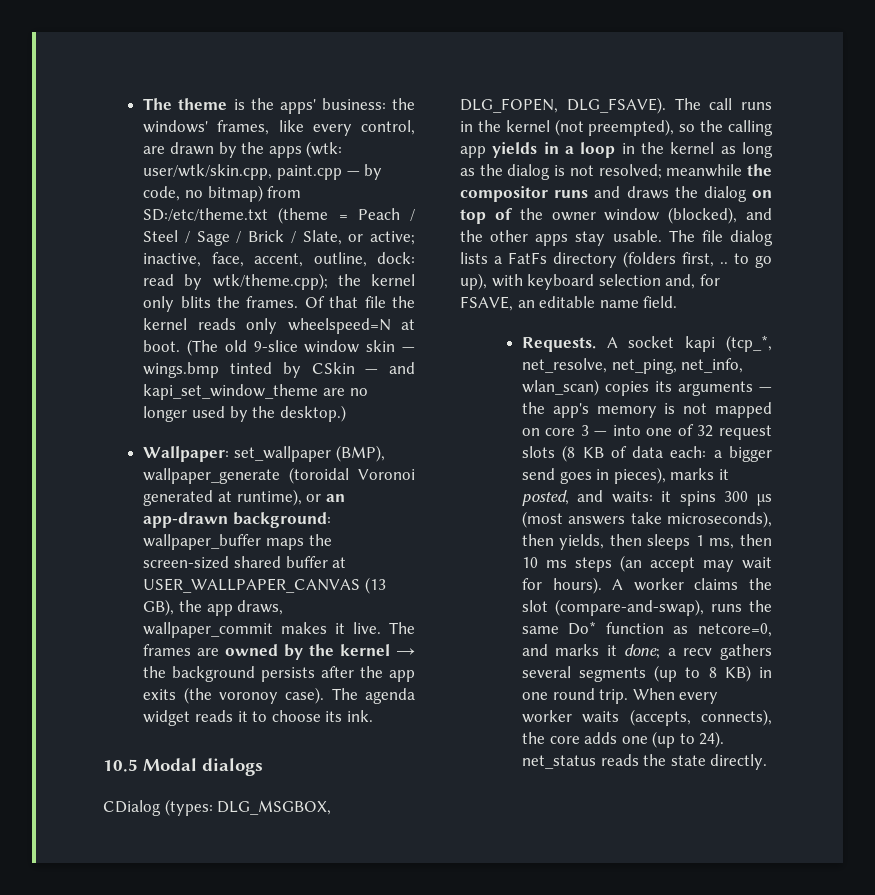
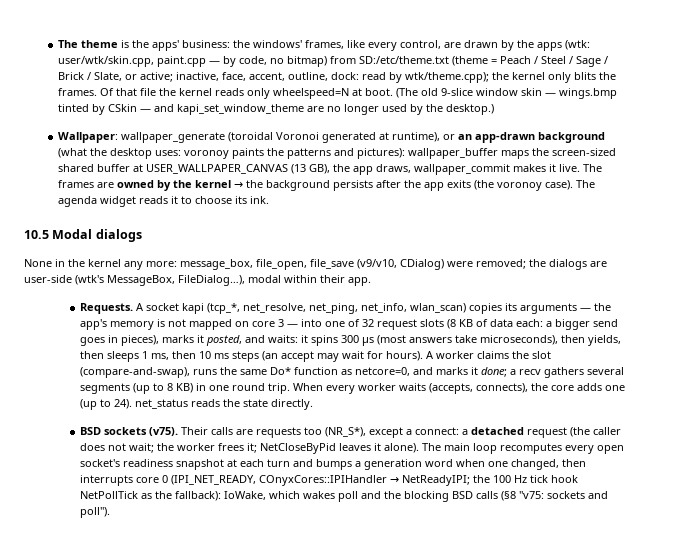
- Wallpaper: set_wallpaper (BMP), wallpaper_generate (toroidal Voronoi generated at runtime), or an app-drawn background: wallpaper_buffer maps the screen-sized shared buffer at USER_WALLPAPER_CANVAS (13 GB), the app draws, wallpaper_commit makes it live.
+ Wallpaper: wallpaper_generate (toroidal Voronoi generated at runtime), or an app-drawn background (what the desktop uses: voronoy paints the patterns and pictures): wallpaper_buffer maps the screen-sized shared buffer at USER_WALLPAPER_CANVAS (13 GB), the app draws, wallpaper_commit makes it live.
- CDialog (types: DLG_MSGBOX, DLG_FOPEN, DLG_FSAVE). The call runs in the kernel (not preempted), so the calling app yields in a loop in the kernel as long as the dialog is not resolved; meanwhile the compositor runs and draws the dialog on top of the owner window (blocked), and the other apps stay usable. The file dialog lists a FatFs directory (folders first, .. to go up), with keyboard selection and, for FSAVE, an editable name field.
+ None in the kernel any more: message_box, file_open, file_save (v9/v10, CDialog) were removed; the dialogs are user-side (wtk's MessageBox, FileDialog…), modal within their app.
+ BSD sockets (v75). Their calls are requests too (NR_S*), except a connect: a detached request (the caller does not wait; the worker frees it; NetCloseByPid leaves it alone). The main loop recomputes every open socket's readiness snapshot at each turn and bumps a generation word when one changed, then interrupts core 0 (IPI_NET_READY, COnyxCores::IPIHandler → NetReadyIPI; the 100 Hz tick hook NetPollTick as the fallback): IoWake, which wakes poll and the blocking BSD calls (§8 "v75: sockets and poll").

